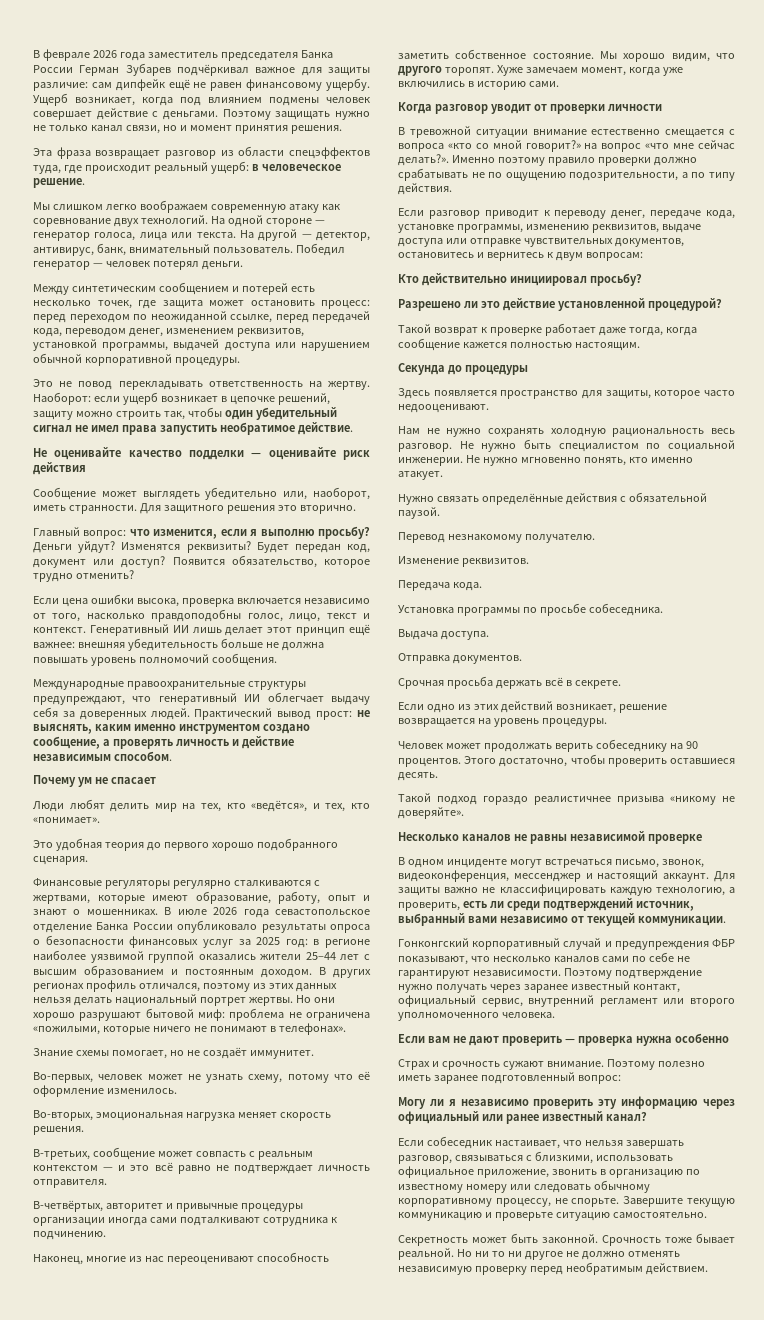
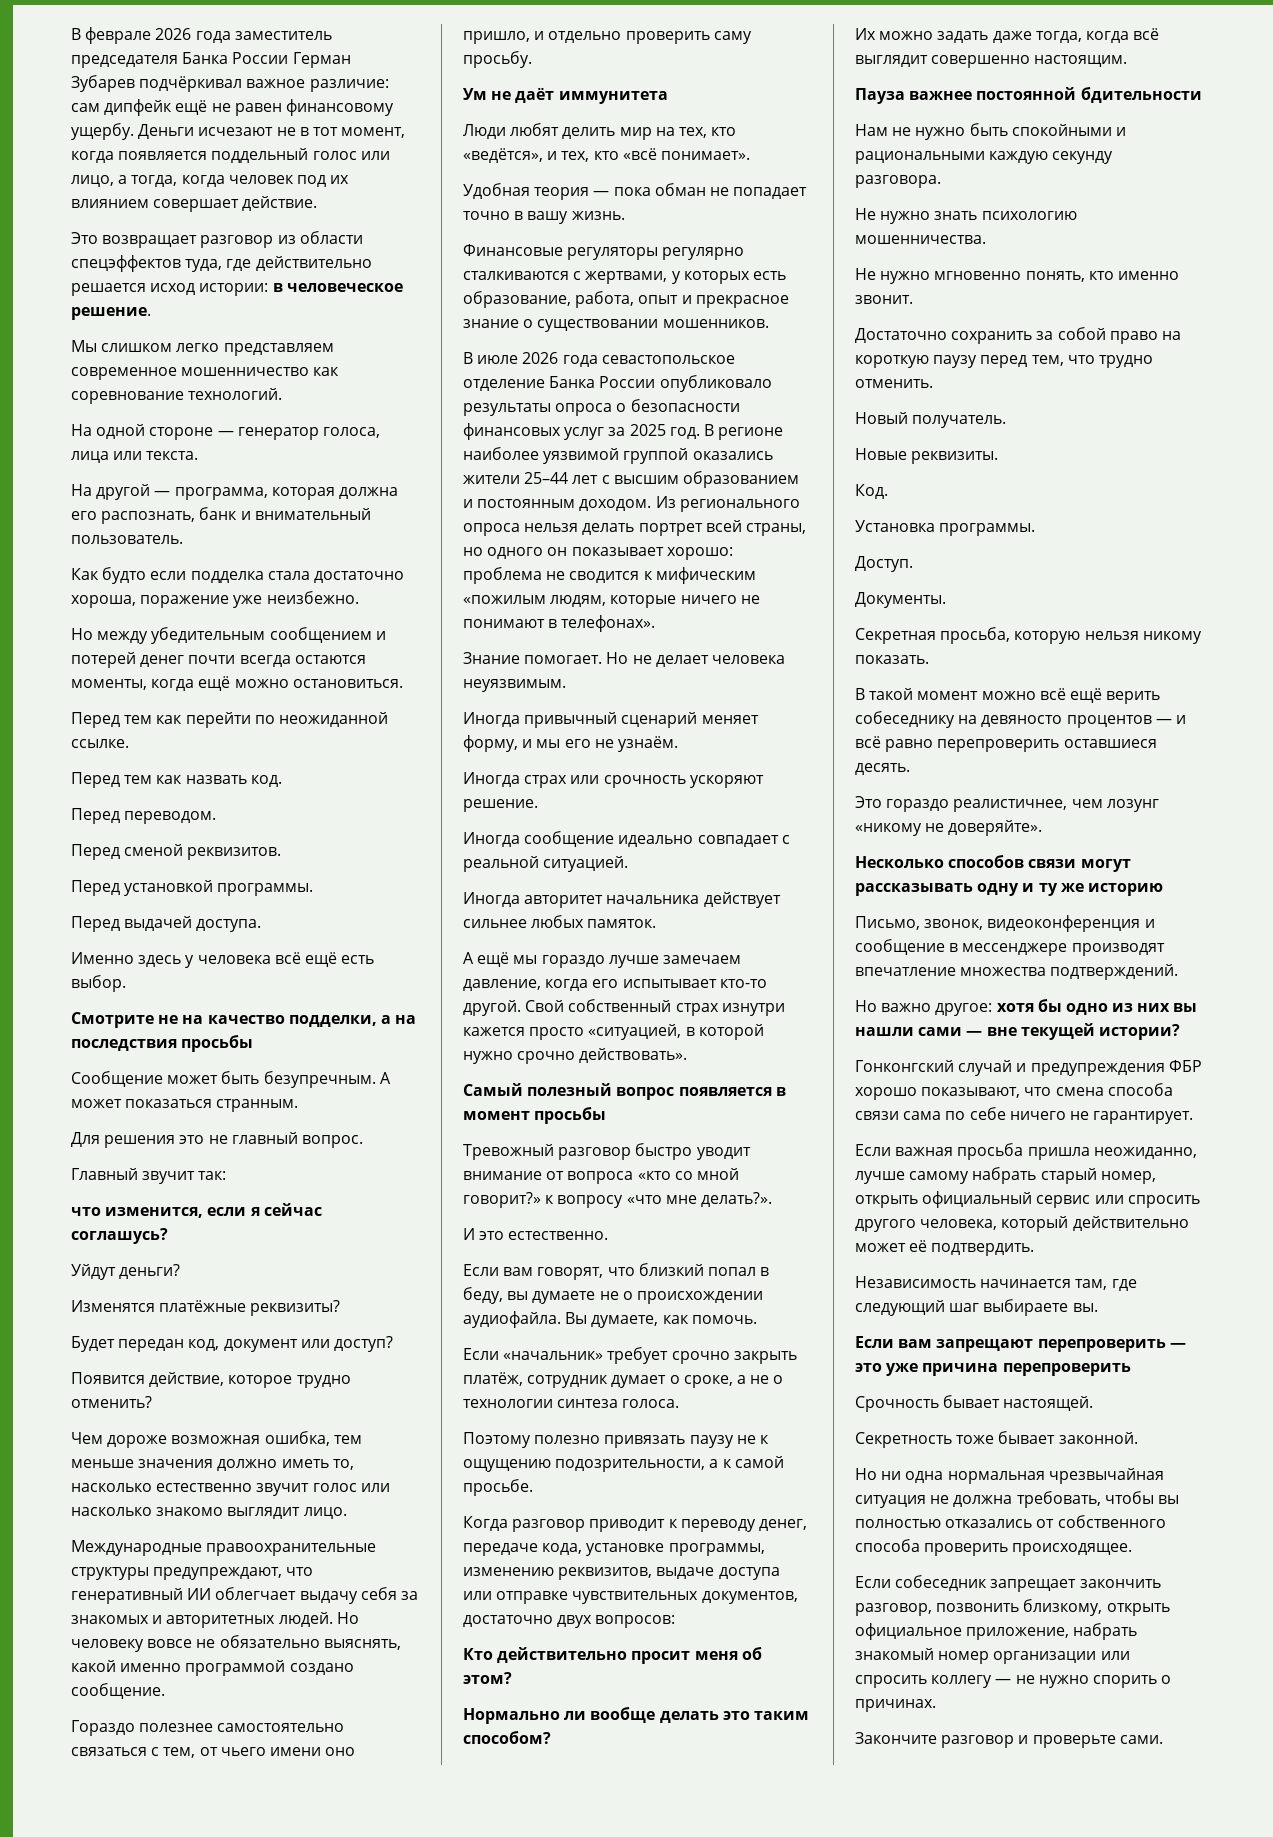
- В феврале 2026 года заместитель председателя Банка России Герман Зубарев подчёркивал важное для защиты различие: сам дипфейк ещё не равен финансовому ущербу.
+ В феврале 2026 года заместитель председателя Банка России Герман Зубарев подчёркивал важное различие: сам дипфейк ещё не равен финансовому ущербу.
- Ущерб возникает, когда под влиянием подмены человек совершает действие с деньгами. Поэтому защищать нужно не только канал связи, но и момент принятия решения.
- Эта фраза возвращает разговор из области спецэффектов туда, где происходит реальный ущерб: в человеческое решение.
+ Деньги исчезают не в тот момент, когда появляется поддельный голос или лицо, а тогда, когда человек под их влиянием совершает действие.
+ Это возвращает разговор из области спецэффектов туда, где действительно решается исход истории: в человеческое решение.
- Мы слишком легко воображаем современную атаку как соревнование двух технологий. На одной стороне — генератор голоса, лица или текста. На другой — детектор, антивирус, банк, внимательный пользователь. Победил генератор — человек потерял деньги.
- Между синтетическим сообщением и потерей есть несколько точек, где защита может остановить процесс: перед переходом по неожиданной ссылке, перед передачей кода, переводом денег, изменением реквизитов, установкой программы, выдачей доступа или нарушением обычной корпоративной процедуры.
- Это не повод перекладывать ответственность на жертву. Наоборот: если ущерб возникает в цепочке решений, защиту можно строить так, чтобы один убедительный сигнал не имел права запустить необратимое действие.
- Не оценивайте качество подделки — оценивайте риск действия
- Сообщение может выглядеть убедительно или, наоборот, иметь странности. Для защитного решения это вторично.
+ Мы слишком легко представляем современное мошенничество как соревнование технологий.
+ На одной стороне — генератор голоса, лица или текста.
+ На другой — программа, которая должна его распознать, банк и внимательный пользователь.
+ Как будто если подделка стала достаточно хороша, поражение уже неизбежно.
+ Но между убедительным сообщением и потерей денег почти всегда остаются моменты, когда ещё можно остановиться.
+ Перед тем как перейти по неожиданной ссылке.
+ Перед тем как назвать код.
+ Перед переводом.
+ Перед сменой реквизитов.
+ Перед установкой программы.
+ Перед выдачей доступа.
+ Именно здесь у человека всё ещё есть выбор.
+ Смотрите не на качество подделки, а на последствия просьбы
+ Сообщение может быть безупречным. А может показаться странным.
+ Для решения это не главный вопрос.
- Главный вопрос: что изменится, если я выполню просьбу? Деньги уйдут? Изменятся реквизиты? Будет передан код, документ или доступ? Появится обязательство, которое трудно отменить?
+ Главный звучит так:
+ что изменится, если я сейчас соглашусь?
+ Уйдут деньги?
+ Изменятся платёжные реквизиты?
+ Будет передан код, документ или доступ?
+ Появится действие, которое трудно отменить?
- Если цена ошибки высока, проверка включается независимо от того, насколько правдоподобны голос, лицо, текст и контекст. Генеративный ИИ лишь делает этот принцип ещё важнее: внешняя убедительность больше не должна повышать уровень полномочий сообщения.
+ Чем дороже возможная ошибка, тем меньше значения должно иметь то, насколько естественно звучит голос или насколько знакомо выглядит лицо.
- Международные правоохранительные структуры предупреждают, что генеративный ИИ облегчает выдачу себя за доверенных людей. Практический вывод прост: не выяснять, каким именно инструментом создано сообщение, а проверять личность и действие независимым способом.
- Почему ум не спасает
+ Международные правоохранительные структуры предупреждают, что генеративный ИИ облегчает выдачу себя за знакомых и авторитетных людей. Но человеку вовсе не обязательно выяснять, какой именно программой создано сообщение.
+ Гораздо полезнее самостоятельно связаться с тем, от чьего имени оно пришло, и отдельно проверить саму просьбу.
+ Ум не даёт иммунитета
- Люди любят делить мир на тех, кто «ведётся», и тех, кто «понимает».
- Это удобная теория до первого хорошо подобранного сценария.
+ Люди любят делить мир на тех, кто «ведётся», и тех, кто «всё понимает».
+ Удобная теория — пока обман не попадает точно в вашу жизнь.
- Финансовые регуляторы регулярно сталкиваются с жертвами, которые имеют образование, работу, опыт и знают о мошенниках. В июле 2026 года севастопольское отделение Банка России опубликовало результаты опроса о безопасности финансовых услуг за 2025 год: в регионе наиболее уязвимой группой оказались жители 25–44 лет с высшим образованием и постоянным доходом.
+ Финансовые регуляторы регулярно сталкиваются с жертвами, у которых есть образование, работа, опыт и прекрасное знание о существовании мошенников.
+ В июле 2026 года севастопольское отделение Банка России опубликовало результаты опроса о безопасности финансовых услуг за 2025 год. В регионе наиболее уязвимой группой оказались жители 25–44 лет с высшим образованием и постоянным доходом.
- В других регионах профиль отличался, поэтому из этих данных нельзя делать национальный портрет жертвы. Но они хорошо разрушают бытовой миф: проблема не ограничена «пожилыми, которые ничего не понимают в телефонах».
+ Из регионального опроса нельзя делать портрет всей страны, но одного он показывает хорошо: проблема не сводится к мифическим «пожилым людям, которые ничего не понимают в телефонах».
- Знание схемы помогает, но не создаёт иммунитет.
- Во-первых, человек может не узнать схему, потому что её оформление изменилось.
- Во-вторых, эмоциональная нагрузка меняет скорость решения.
- В-третьих, сообщение может совпасть с реальным контекстом — и это всё равно не подтверждает личность отправителя.
- В-четвёртых, авторитет и привычные процедуры организации иногда сами подталкивают сотрудника к подчинению.
- Наконец, многие из нас переоценивают способность заметить собственное состояние. Мы хорошо видим, что другого торопят. Хуже замечаем момент, когда уже включились в историю сами.
- Когда разговор уводит от проверки личности
- В тревожной ситуации внимание естественно смещается с вопроса «кто со мной говорит?» на вопрос «что мне сейчас делать?». Именно поэтому правило проверки должно срабатывать не по ощущению подозрительности, а по типу действия.
- Если разговор приводит к переводу денег, передаче кода, установке программы, изменению реквизитов, выдаче доступа или отправке чувствительных документов, остановитесь и вернитесь к двум вопросам:
- Кто действительно инициировал просьбу?
- Разрешено ли это действие установленной процедурой?
- Такой возврат к проверке работает даже тогда, когда сообщение кажется полностью настоящим.
- Секунда до процедуры
- Здесь появляется пространство для защиты, которое часто недооценивают.
- Нам не нужно сохранять холодную рациональность весь разговор. Не нужно быть специалистом по социальной инженерии. Не нужно мгновенно понять, кто именно атакует.
- Нужно связать определённые действия с обязательной паузой.
- Перевод незнакомому получателю.
- Изменение реквизитов.
- Передача кода.
- Установка программы по просьбе собеседника.
- Выдача доступа.
- Отправка документов.
- Срочная просьба держать всё в секрете.
- Если одно из этих действий возникает, решение возвращается на уровень процедуры.
- Человек может продолжать верить собеседнику на 90 процентов. Этого достаточно, чтобы проверить оставшиеся десять.
- Такой подход гораздо реалистичнее призыва «никому не доверяйте».
- Несколько каналов не равны независимой проверке
- В одном инциденте могут встречаться письмо, звонок, видеоконференция, мессенджер и настоящий аккаунт. Для защиты важно не классифицировать каждую технологию, а проверить, есть ли среди подтверждений источник, выбранный вами независимо от текущей коммуникации.
+ Знание помогает. Но не делает человека неуязвимым.
+ Иногда привычный сценарий меняет форму, и мы его не узнаём.
+ Иногда страх или срочность ускоряют решение.
+ Иногда сообщение идеально совпадает с реальной ситуацией.
+ Иногда авторитет начальника действует сильнее любых памяток.
+ А ещё мы гораздо лучше замечаем давление, когда его испытывает кто-то другой. Свой собственный страх изнутри кажется просто «ситуацией, в которой нужно срочно действовать».
+ Самый полезный вопрос появляется в момент просьбы
+ Тревожный разговор быстро уводит внимание от вопроса «кто со мной говорит?» к вопросу «что мне делать?».
+ И это естественно.
+ Если вам говорят, что близкий попал в беду, вы думаете не о происхождении аудиофайла. Вы думаете, как помочь.
+ Если «начальник» требует срочно закрыть платёж, сотрудник думает о сроке, а не о технологии синтеза голоса.
+ Поэтому полезно привязать паузу не к ощущению подозрительности, а к самой просьбе.
+ Когда разговор приводит к переводу денег, передаче кода, установке программы, изменению реквизитов, выдаче доступа или отправке чувствительных документов, достаточно двух вопросов:
+ Кто действительно просит меня об этом?
+ Нормально ли вообще делать это таким способом?
+ Их можно задать даже тогда, когда всё выглядит совершенно настоящим.
+ Пауза важнее постоянной бдительности
+ Нам не нужно быть спокойными и рациональными каждую секунду разговора.
+ Не нужно знать психологию мошенничества.
+ Не нужно мгновенно понять, кто именно звонит.
+ Достаточно сохранить за собой право на короткую паузу перед тем, что трудно отменить.
+ Новый получатель.
+ Новые реквизиты.
+ Код.
+ Установка программы.
+ Доступ.
+ Документы.
+ Секретная просьба, которую нельзя никому показать.
+ В такой момент можно всё ещё верить собеседнику на девяносто процентов — и всё равно перепроверить оставшиеся десять.
+ Это гораздо реалистичнее, чем лозунг «никому не доверяйте».
+ Несколько способов связи могут рассказывать одну и ту же историю
+ Письмо, звонок, видеоконференция и сообщение в мессенджере производят впечатление множества подтверждений.
+ Но важно другое: хотя бы одно из них вы нашли сами — вне текущей истории?
- Гонконгский корпоративный случай и предупреждения ФБР показывают, что несколько каналов сами по себе не гарантируют независимости. Поэтому подтверждение нужно получать через заранее известный контакт, официальный сервис, внутренний регламент или второго уполномоченного человека.
- Если вам не дают проверить — проверка нужна особенно
- Страх и срочность сужают внимание. Поэтому полезно иметь заранее подготовленный вопрос:
- Могу ли я независимо проверить эту информацию через официальный или ранее известный канал?
- Если собеседник настаивает, что нельзя завершать разговор, связываться с близкими, использовать официальное приложение, звонить в организацию по известному номеру или следовать обычному корпоративному процессу, не спорьте. Завершите текущую коммуникацию и проверьте ситуацию самостоятельно.
- Секретность может быть законной. Срочность тоже бывает реальной. Но ни то ни другое не должно отменять независимую проверку перед необратимым действием.
+ Гонконгский случай и предупреждения ФБР хорошо показывают, что смена способа связи сама по себе ничего не гарантирует.
+ Если важная просьба пришла неожиданно, лучше самому набрать старый номер, открыть официальный сервис или спросить другого человека, который действительно может её подтвердить.
+ Независимость начинается там, где следующий шаг выбираете вы.
+ Если вам запрещают перепроверить — это уже причина перепроверить
+ Срочность бывает настоящей.
+ Секретность тоже бывает законной.
+ Но ни одна нормальная чрезвычайная ситуация не должна требовать, чтобы вы полностью отказались от собственного способа проверить происходящее.
+ Если собеседник запрещает закончить разговор, позвонить близкому, открыть официальное приложение, набрать знакомый номер организации или спросить коллегу — не нужно спорить о причинах.
+ Закончите разговор и проверьте сами.

